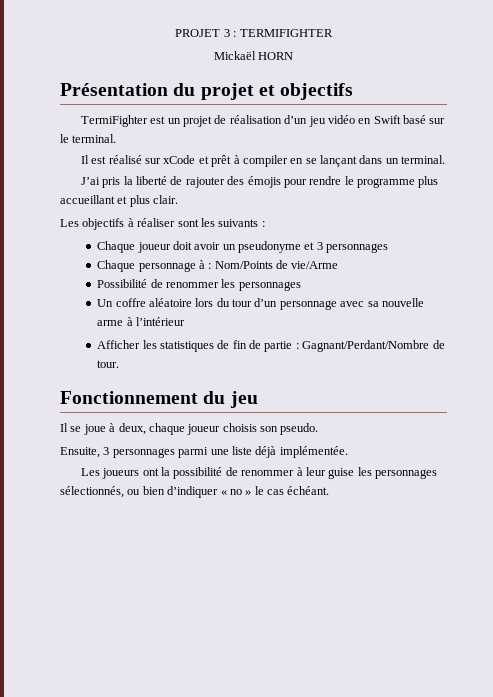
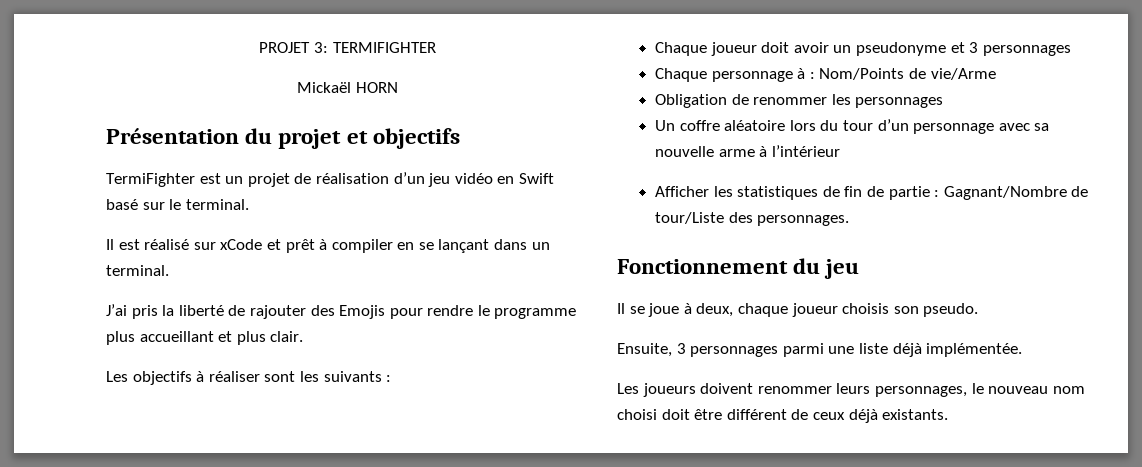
- PROJET 3 : TERMIFIGHTER
+ PROJET 3: TERMIFIGHTER
- J’ai pris la liberté de rajouter des émojis pour rendre le programme plus accueillant et plus clair.
+ J’ai pris la liberté de rajouter des Emojis pour rendre le programme plus accueillant et plus clair.
- Possibilité de renommer les personnages
+ Obligation de renommer les personnages
- Afficher les statistiques de fin de partie : Gagnant/Perdant/Nombre de tour.
+ Afficher les statistiques de fin de partie : Gagnant/Nombre de tour/Liste des personnages.
- Les joueurs ont la possibilité de renommer à leur guise les personnages sélectionnés, ou bien d’indiquer « no » le cas échéant.
+ Les joueurs doivent renommer leurs personnages, le nouveau nom choisi doit être différent de ceux déjà existants.

